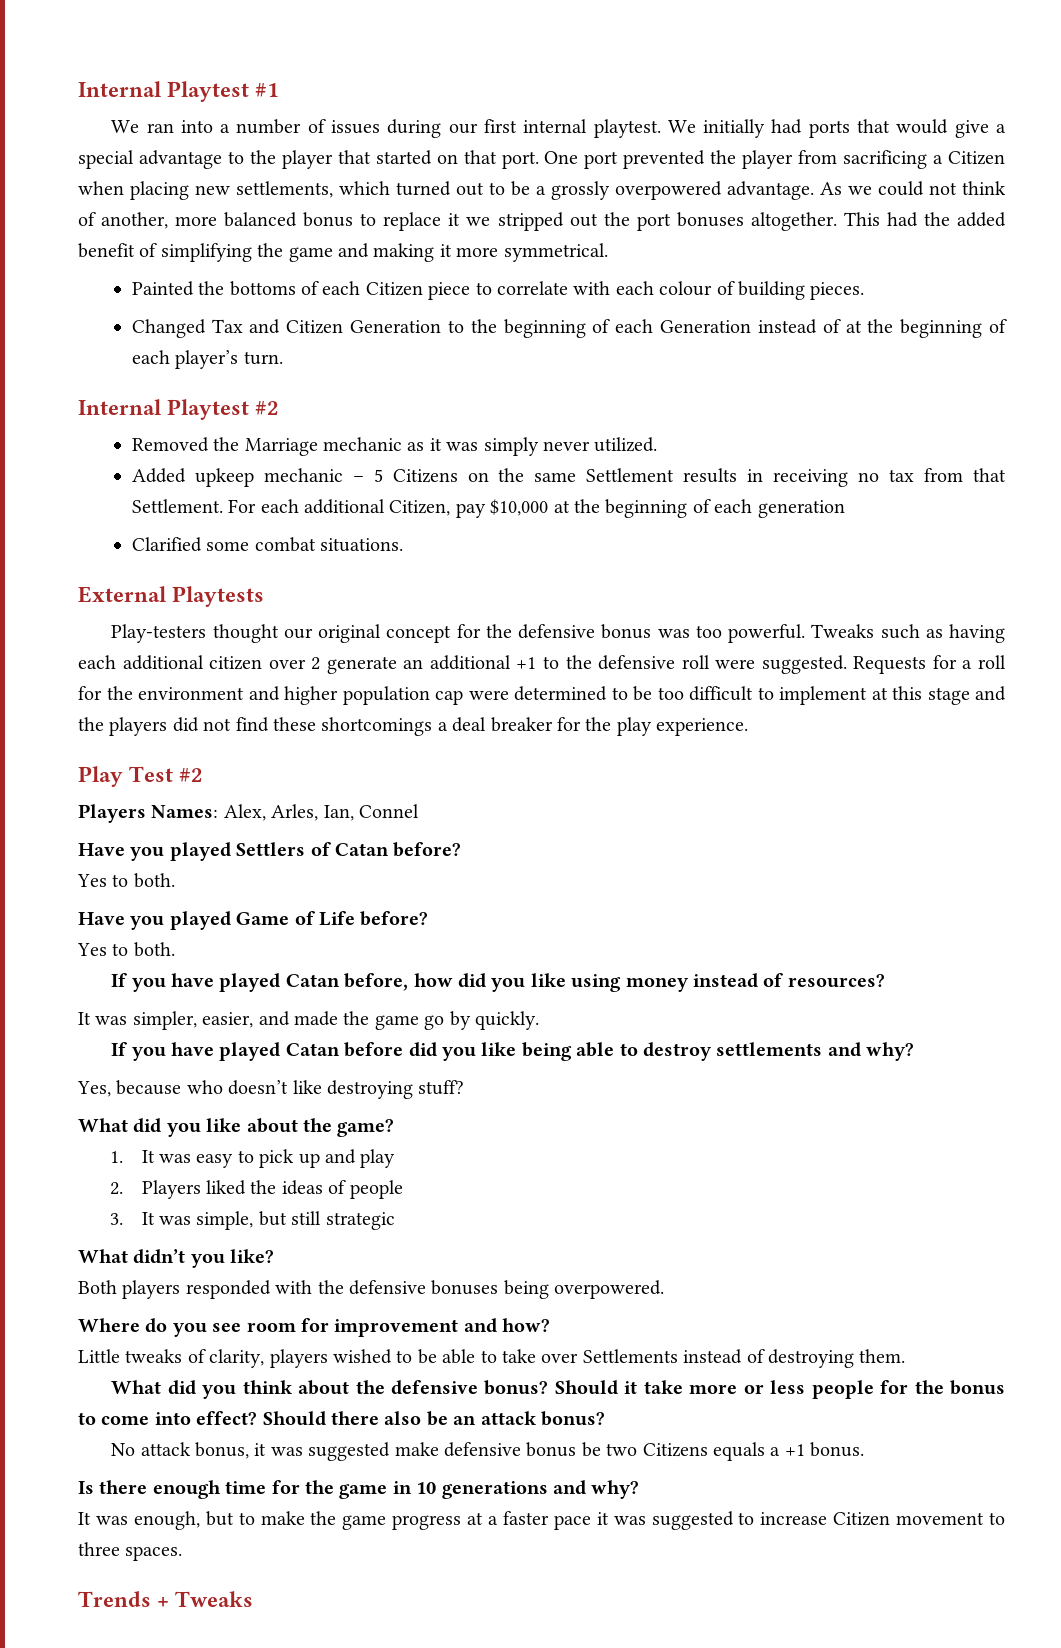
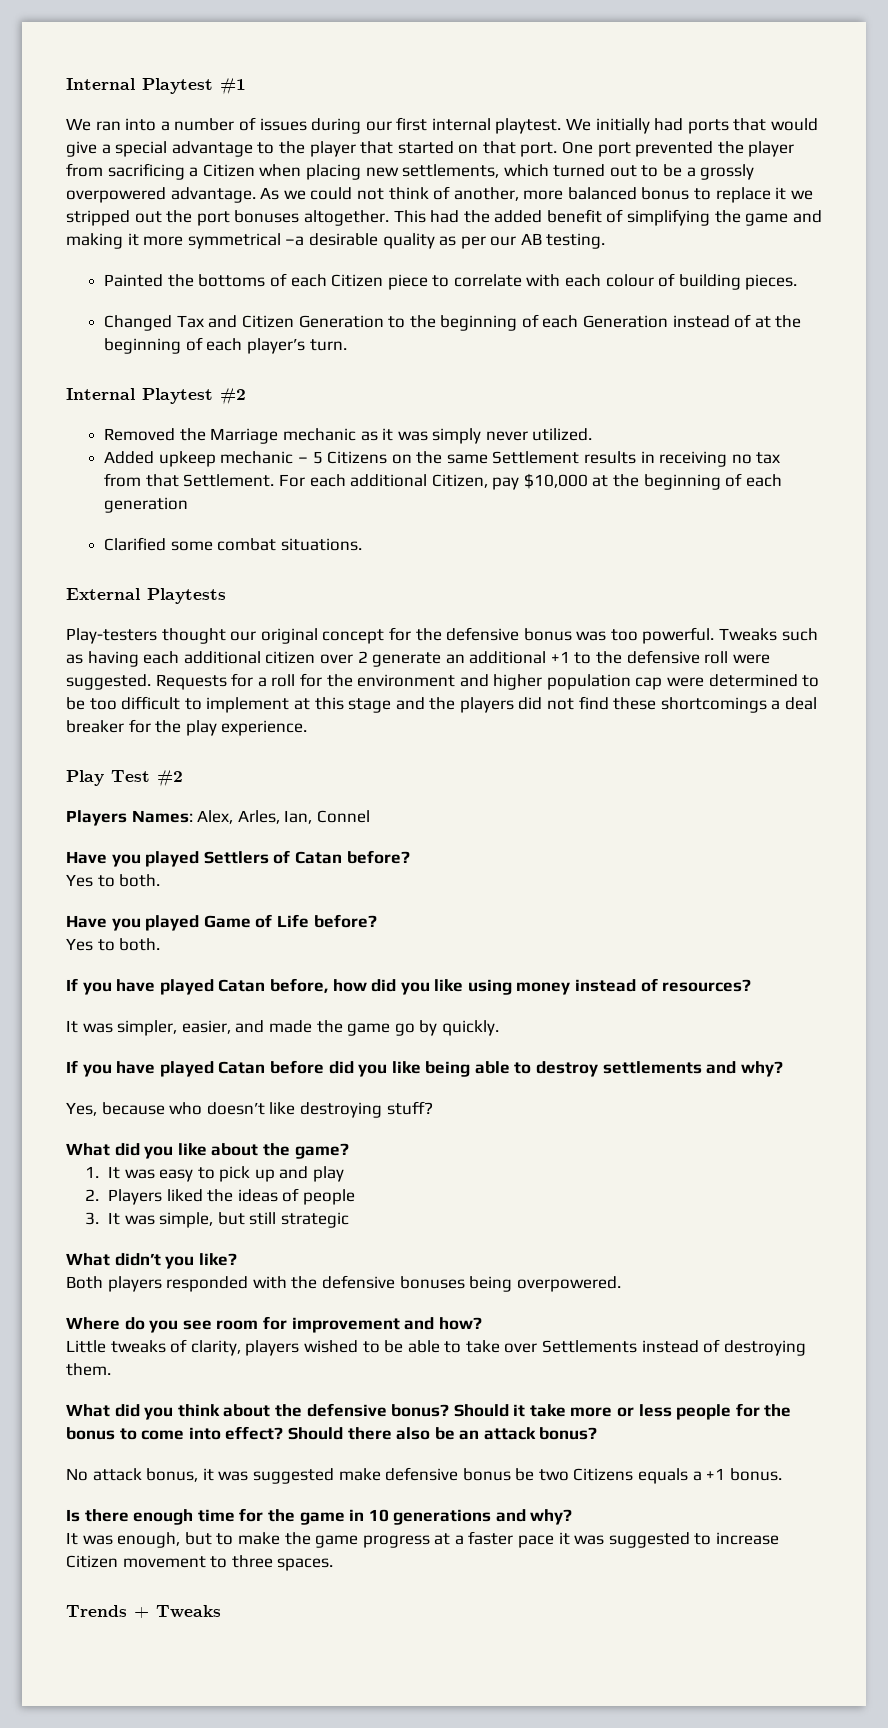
- This had the added benefit of simplifying the game and making it more symmetrical.
+ This had the added benefit of simplifying the game and making it more symmetrical –a desirable quality as per our AB testing.

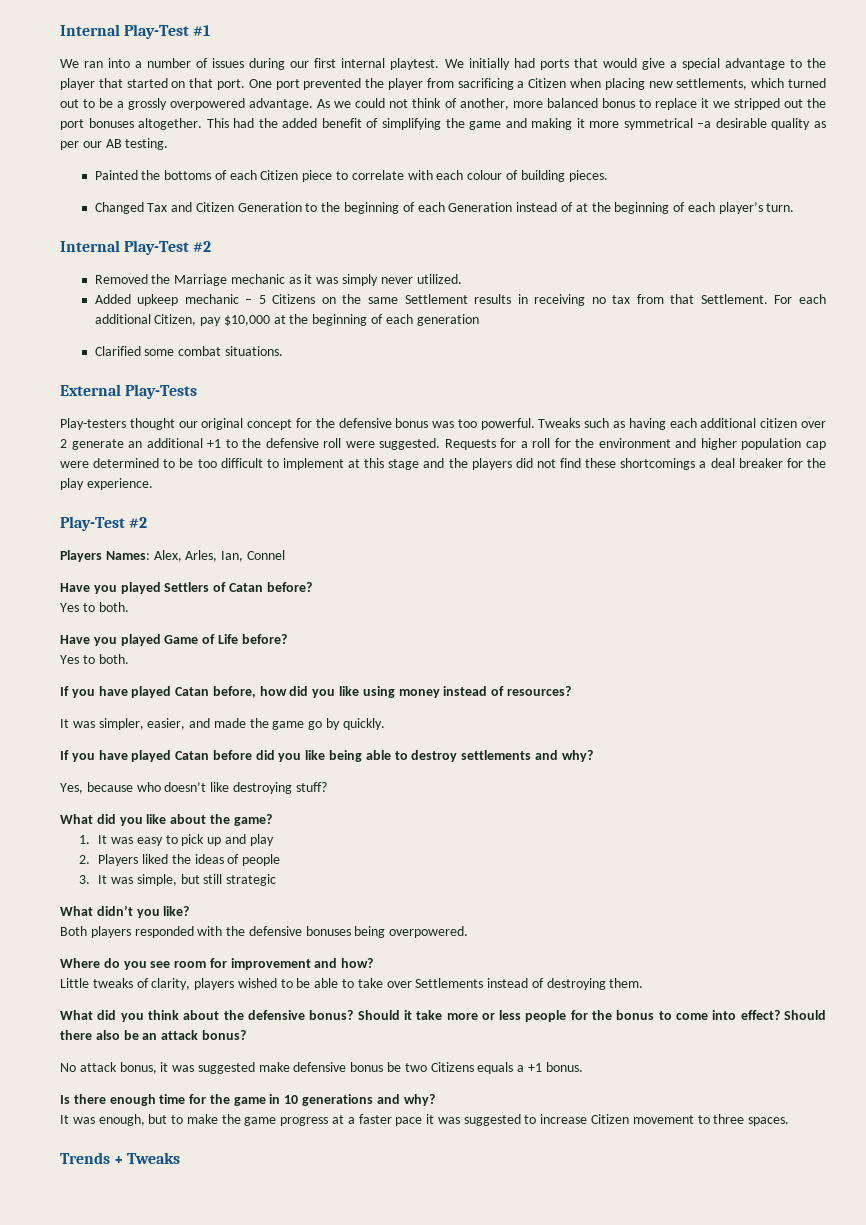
- Internal Playtest #1
+ Internal Play-Test #1
- Internal Playtest #2
+ Internal Play-Test #2
- External Playtests
+ External Play-Tests
  Requests for a roll for the environment and higher population cap were determined to be too difficult to implement at this stage and the players did not find these shortcomings a deal breaker for the play experience.
- Play Test #2
+ Play-Test #2

